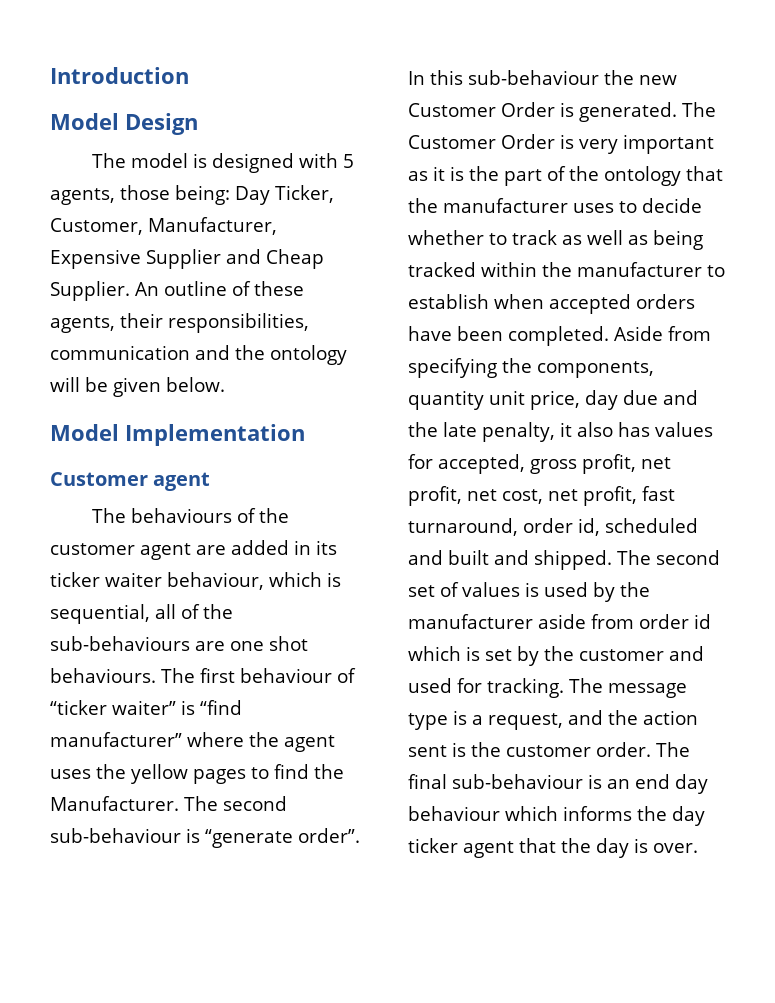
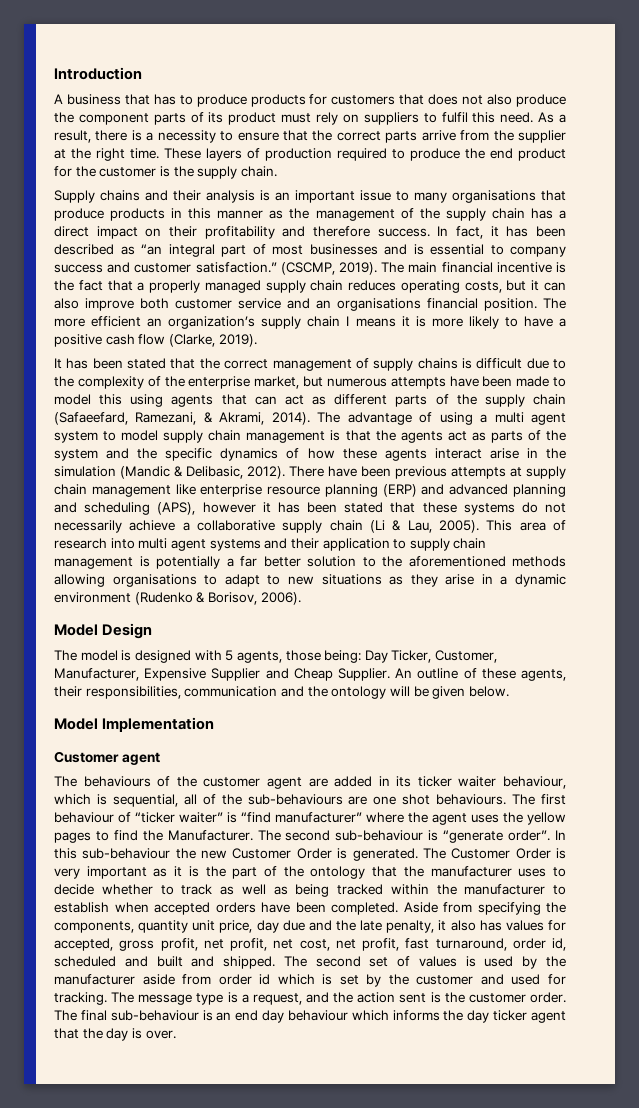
+ A business that has to produce products for customers that does not also produce the component parts of its product must rely on suppliers to fulfil this need. As a result, there is a necessity to ensure that the correct parts arrive from the supplier at the right time. These layers of production required to produce the end product for the customer is the supply chain.
+ Supply chains and their analysis is an important issue to many organisations that produce products in this manner as the management of the supply chain has a direct impact on their profitability and therefore success. In fact, it has been described as “an integral part of most businesses and is essential to company success and customer satisfaction.” (CSCMP, 2019). The main financial incentive is the fact that a properly managed supply chain reduces operating costs, but it can also improve both customer service and an organisations financial position. The more efficient an organization’s supply chain I means it is more likely to have a positive cash flow (Clarke, 2019).
+ It has been stated that the correct management of supply chains is difficult due to the complexity of the enterprise market, but numerous attempts have been made to model this using agents that can act as different parts of the supply chain (Safaeefard, Ramezani, & Akrami, 2014). The advantage of using a multi agent system to model supply chain management is that the agents act as parts of the system and the specific dynamics of how these agents interact arise in the simulation (Mandic & Delibasic, 2012). There have been previous attempts at supply chain management like enterprise resource planning (ERP) and advanced planning and scheduling (APS), however it has been stated that these systems do not necessarily achieve a collaborative supply chain (Li & Lau, 2005). This area of research into multi agent systems and their application to supply chain management is potentially a far better solution to the aforementioned methods allowing organisations to adapt to new situations as they arise in a dynamic environment (Rudenko & Borisov, 2006).

